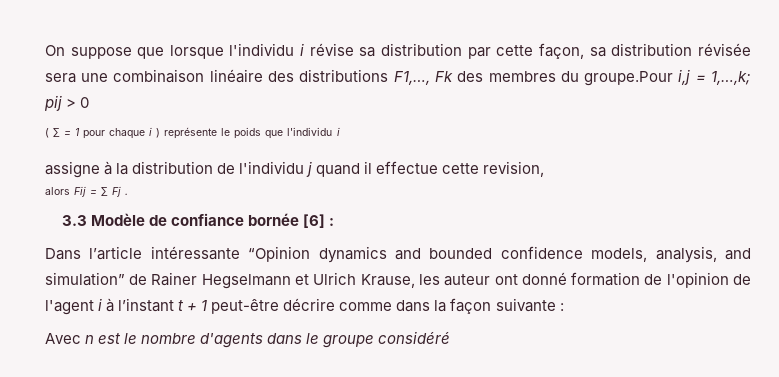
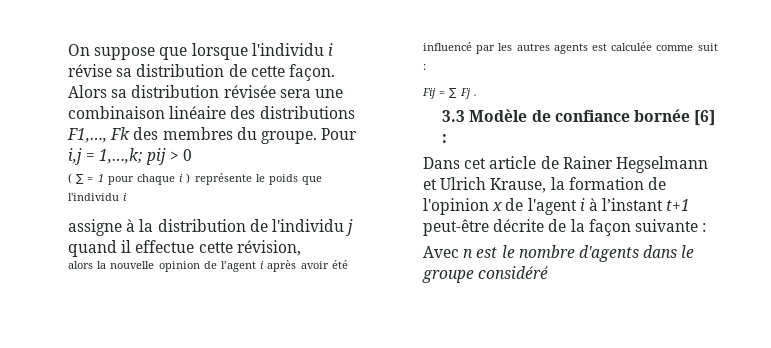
- On suppose que lorsque l'individu i révise sa distribution par cette façon, sa distribution révisée sera une combinaison linéaire des distributions F1,…, Fk des membres du groupe.Pour i,j = 1,…,k; pij > 0
+ On suppose que lorsque l'individu i révise sa distribution de cette façon. Alors sa distribution révisée sera une combinaison linéaire des distributions F1,…, Fk des membres du groupe. Pour i,j = 1,…,k; pij > 0
- assigne à la distribution de l'individu j quand il effectue cette revision,
+ assigne à la distribution de l'individu j quand il effectue cette révision,
- alors Fij = ∑ Fj .
+ alors la nouvelle opinion de l’agent i après avoir été influencé par les autres agents est calculée comme suit :
+ Fij = ∑ Fj .
- Dans l’article intéressante “Opinion dynamics and bounded confidence models, analysis, and simulation” de Rainer Hegselmann et Ulrich Krause, les auteur ont donné formation de l'opinion de l'agent i à l’instant t + 1 peut-être décrire comme dans la façon suivante :
+ Dans cet article de Rainer Hegselmann et Ulrich Krause, la formation de l'opinion x de l'agent i à l’instant t+1 peut-être décrite de la façon suivante :

